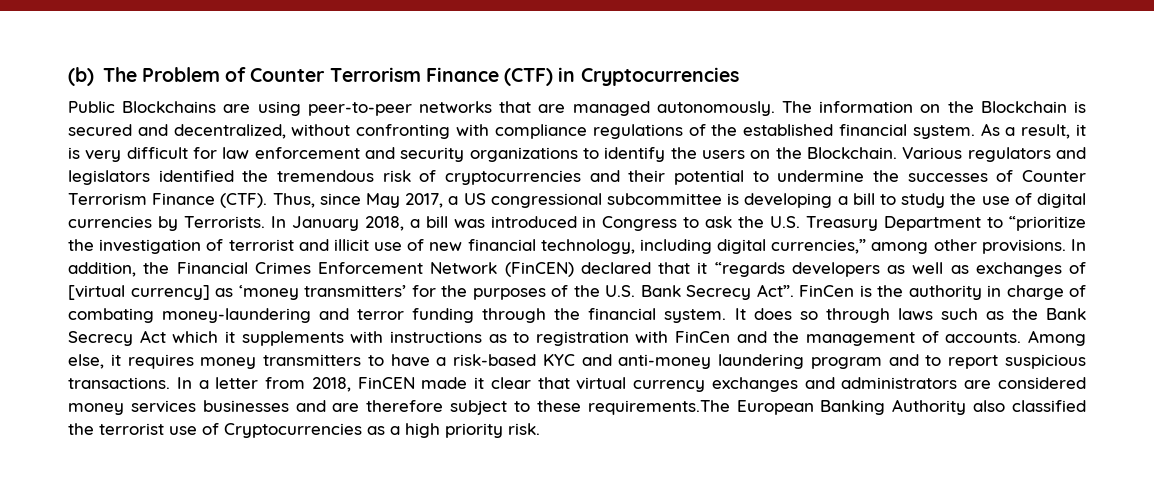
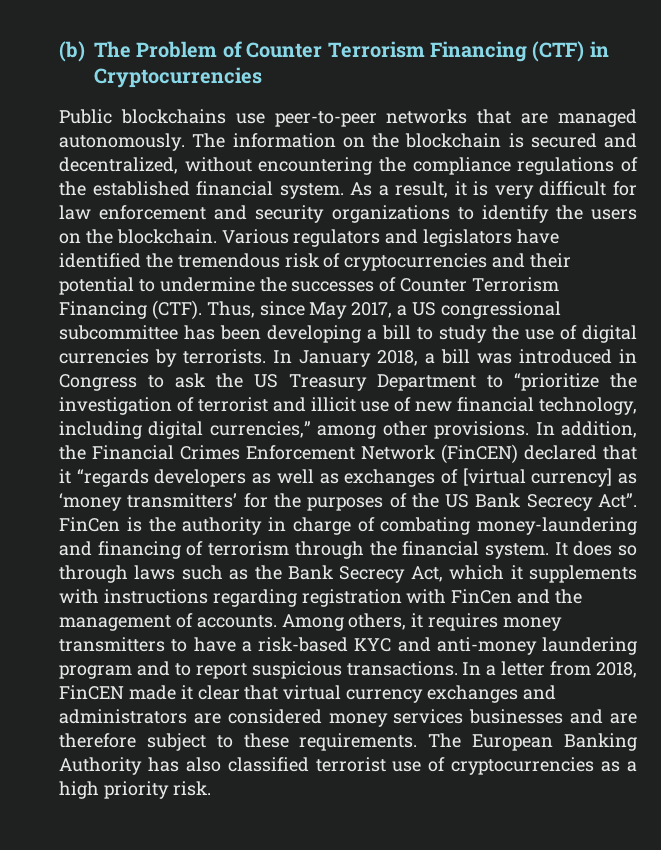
- (b) The Problem of Counter Terrorism Finance (CTF) in Cryptocurrencies
+ (b) The Problem of Counter Terrorism Financing (CTF) in Cryptocurrencies
- Public Blockchains are using peer-to-peer networks that are managed autonomously.
+ Public blockchains use peer-to-peer networks that are managed autonomously.
- The information on the Blockchain is secured and decentralized, without confronting with compliance regulations of the established financial system.
+ The information on the blockchain is secured and decentralized, without encountering the compliance regulations of the established financial system.
- As a result, it is very difficult for law enforcement and security organizations to identify the users on the Blockchain.
+ As a result, it is very difficult for law enforcement and security organizations to identify the users on the blockchain.
- Various regulators and legislators identified the tremendous risk of cryptocurrencies and their potential to undermine the successes of Counter Terrorism Finance (CTF).
+ Various regulators and legislators have identified the tremendous risk of cryptocurrencies and their potential to undermine the successes of Counter Terrorism Financing (CTF).
- Thus, since May 2017, a US congressional subcommittee is developing a bill to study the use of digital currencies by Terrorists.
+ Thus, since May 2017, a US congressional subcommittee has been developing a bill to study the use of digital currencies by terrorists.
- In January 2018, a bill was introduced in Congress to ask the U.S. Treasury Department to “prioritize the investigation of terrorist and illicit use of new financial technology, including digital currencies,” among other provisions.
+ In January 2018, a bill was introduced in Congress to ask the US Treasury Department to “prioritize the investigation of terrorist and illicit use of new financial technology, including digital currencies,” among other provisions.
- In addition, the Financial Crimes Enforcement Network (FinCEN) declared that it “regards developers as well as exchanges of [virtual currency] as ‘money transmitters’ for the purposes of the U.S. Bank Secrecy Act”.
+ In addition, the Financial Crimes Enforcement Network (FinCEN) declared that it “regards developers as well as exchanges of [virtual currency] as ‘money transmitters’ for the purposes of the US Bank Secrecy Act”.
- FinCen is the authority in charge of combating money-laundering and terror funding through the financial system.
+ FinCen is the authority in charge of combating money-laundering and financing of terrorism through the financial system.
- It does so through laws such as the Bank Secrecy Act which it supplements with instructions as to registration with FinCen and the management of accounts.
+ It does so through laws such as the Bank Secrecy Act, which it supplements with instructions regarding registration with FinCen and the management of accounts.
- Among else, it requires money transmitters to have a risk-based KYC and anti-money laundering program and to report suspicious transactions.
+ Among others, it requires money transmitters to have a risk-based KYC and anti-money laundering program and to report suspicious transactions.
- In a letter from 2018, FinCEN made it clear that virtual currency exchanges and administrators are considered money services businesses and are therefore subject to these requirements.The European Banking Authority also classified the terrorist use of Cryptocurrencies as a high priority risk.
+ In a letter from 2018, FinCEN made it clear that virtual currency exchanges and administrators are considered money services businesses and are therefore subject to these requirements. The European Banking Authority has also classified terrorist use of cryptocurrencies as a high priority risk.

